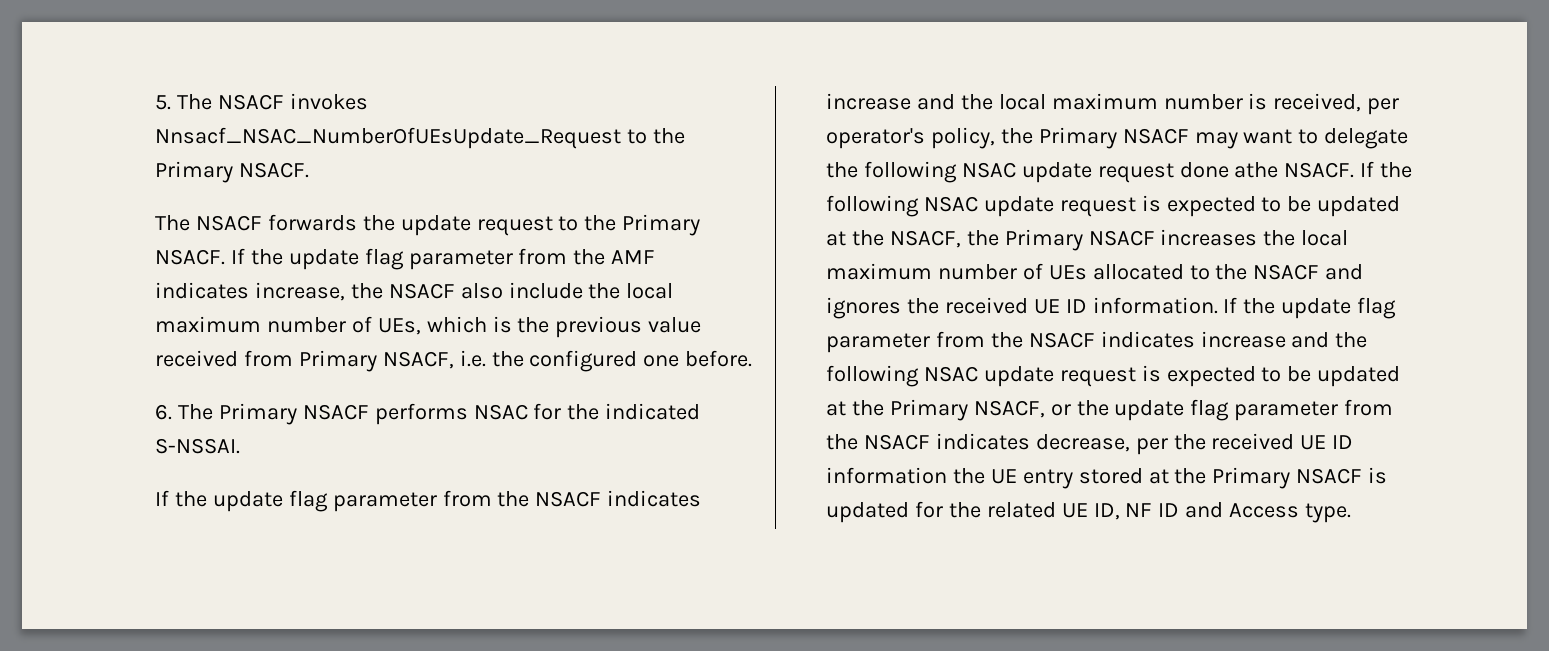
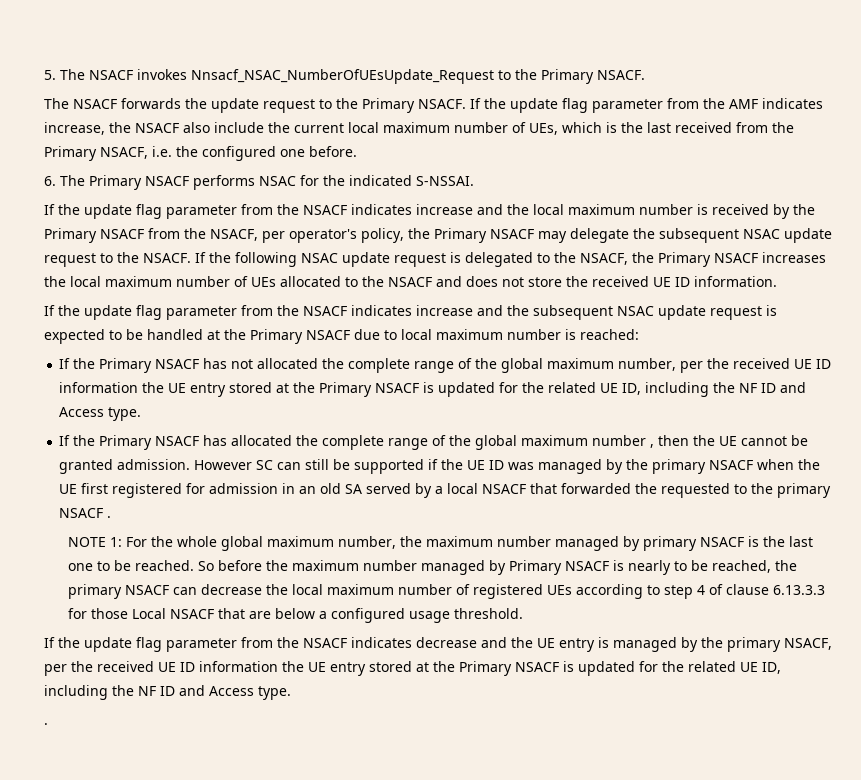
- If the update flag parameter from the AMF indicates increase, the NSACF also include the local maximum number of UEs, which is the previous value received from Primary NSACF, i.e. the configured one before.
+ If the update flag parameter from the AMF indicates increase, the NSACF also include the current local maximum number of UEs, which is the last received from the Primary NSACF, i.e. the configured one before.
- If the update flag parameter from the NSACF indicates increase and the local maximum number is received, per operator's policy, the Primary NSACF may want to delegate the following NSAC update request done athe NSACF.
+ If the update flag parameter from the NSACF indicates increase and the local maximum number is received by the Primary NSACF from the NSACF, per operator's policy, the Primary NSACF may delegate the subsequent NSAC update request to the NSACF.
- If the following NSAC update request is expected to be updated at the NSACF, the Primary NSACF increases the local maximum number of UEs allocated to the NSACF and ignores the received UE ID information. If the update flag parameter from the NSACF indicates increase and the following NSAC update request is expected to be updated at the Primary NSACF, or the update flag parameter from the NSACF indicates decrease, per the received UE ID information the UE entry stored at the Primary NSACF is updated for the related UE ID, NF ID and Access type.
+ If the following NSAC update request is delegated to the NSACF, the Primary NSACF increases the local maximum number of UEs allocated to the NSACF and does not store the received UE ID information.
+ If the update flag parameter from the NSACF indicates increase and the subsequent NSAC update request is expected to be handled at the Primary NSACF due to local maximum number is reached:
+ If the Primary NSACF has not allocated the complete range of the global maximum number, per the received UE ID information the UE entry stored at the Primary NSACF is updated for the related UE ID, including the NF ID and Access type.
+ If the Primary NSACF has allocated the complete range of the global maximum number , then the UE cannot be granted admission. However SC can still be supported if the UE ID was managed by the primary NSACF when the UE first registered for admission in an old SA served by a local NSACF that forwarded the requested to the primary NSACF .
+ NOTE 1: For the whole global maximum number, the maximum number managed by primary NSACF is the last one to be reached. So before the maximum number managed by Primary NSACF is nearly to be reached, the primary NSACF can decrease the local maximum number of registered UEs according to step 4 of clause 6.13.3.3 for those Local NSACF that are below a configured usage threshold.
+ If the update flag parameter from the NSACF indicates decrease and the UE entry is managed by the primary NSACF, per the received UE ID information the UE entry stored at the Primary NSACF is updated for the related UE ID, including the NF ID and Access type.
+ .

